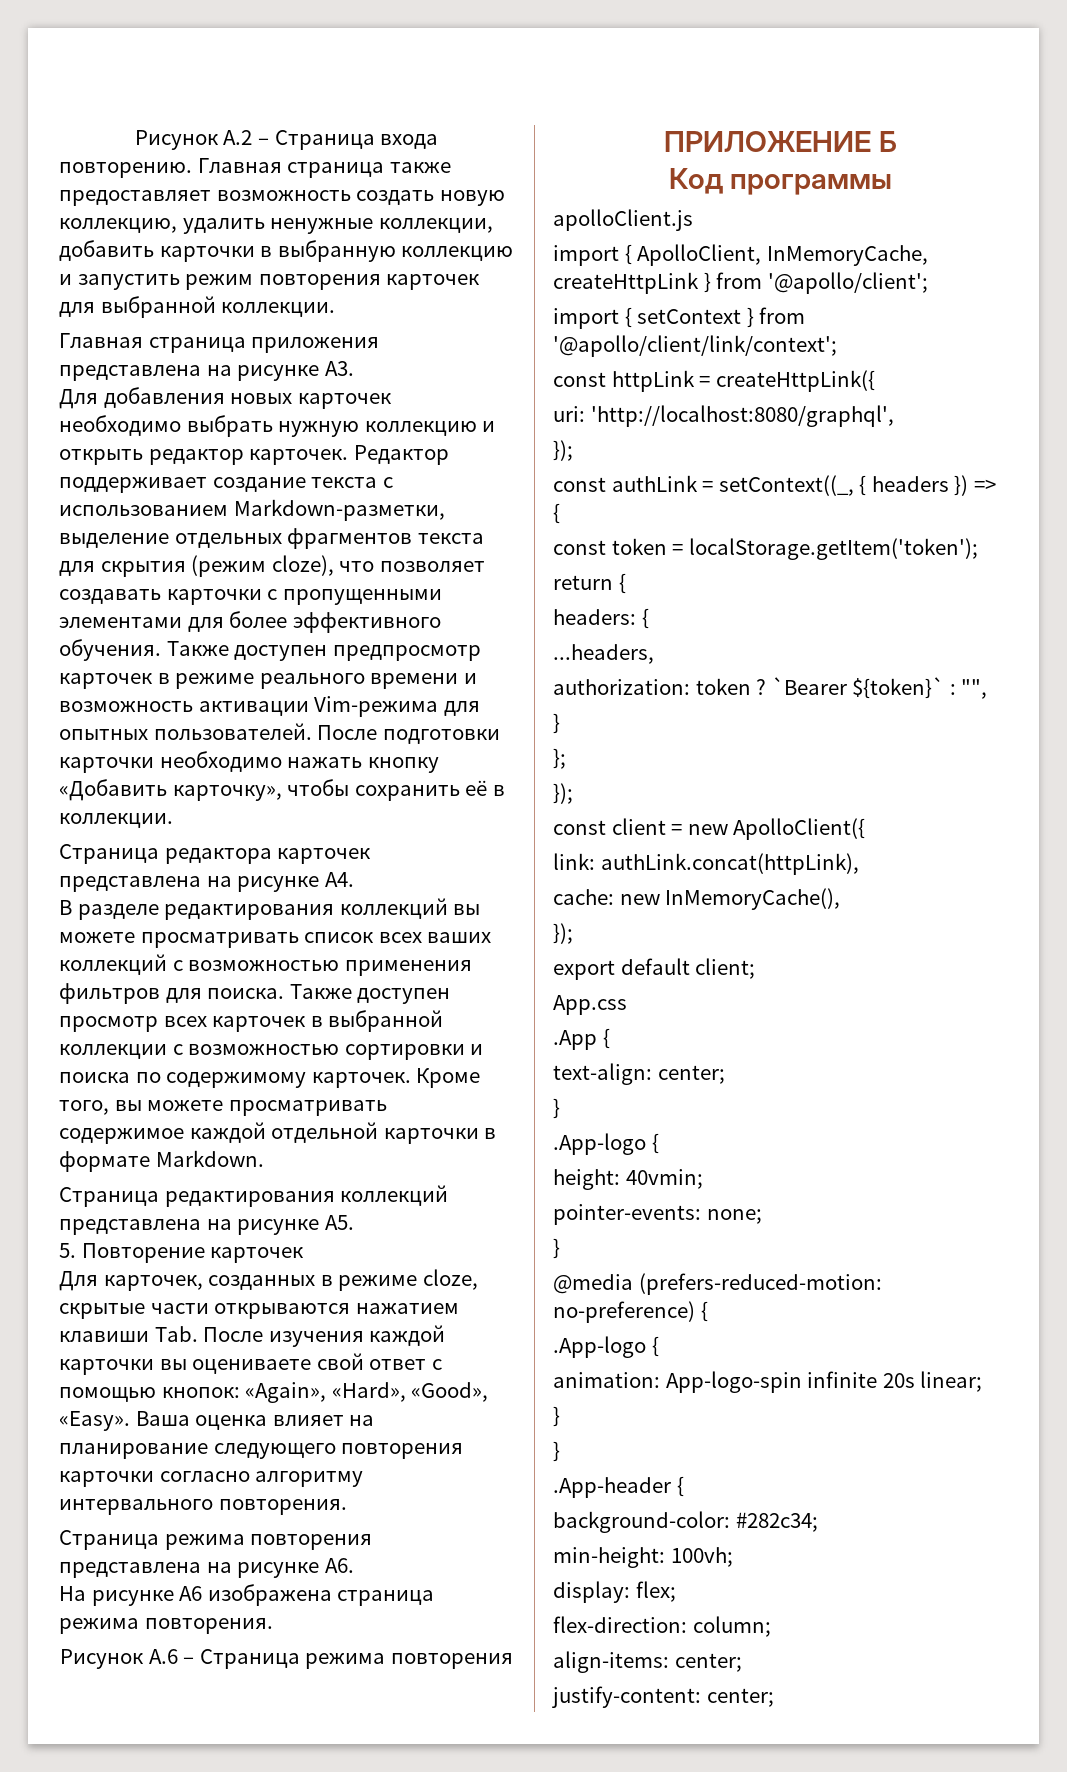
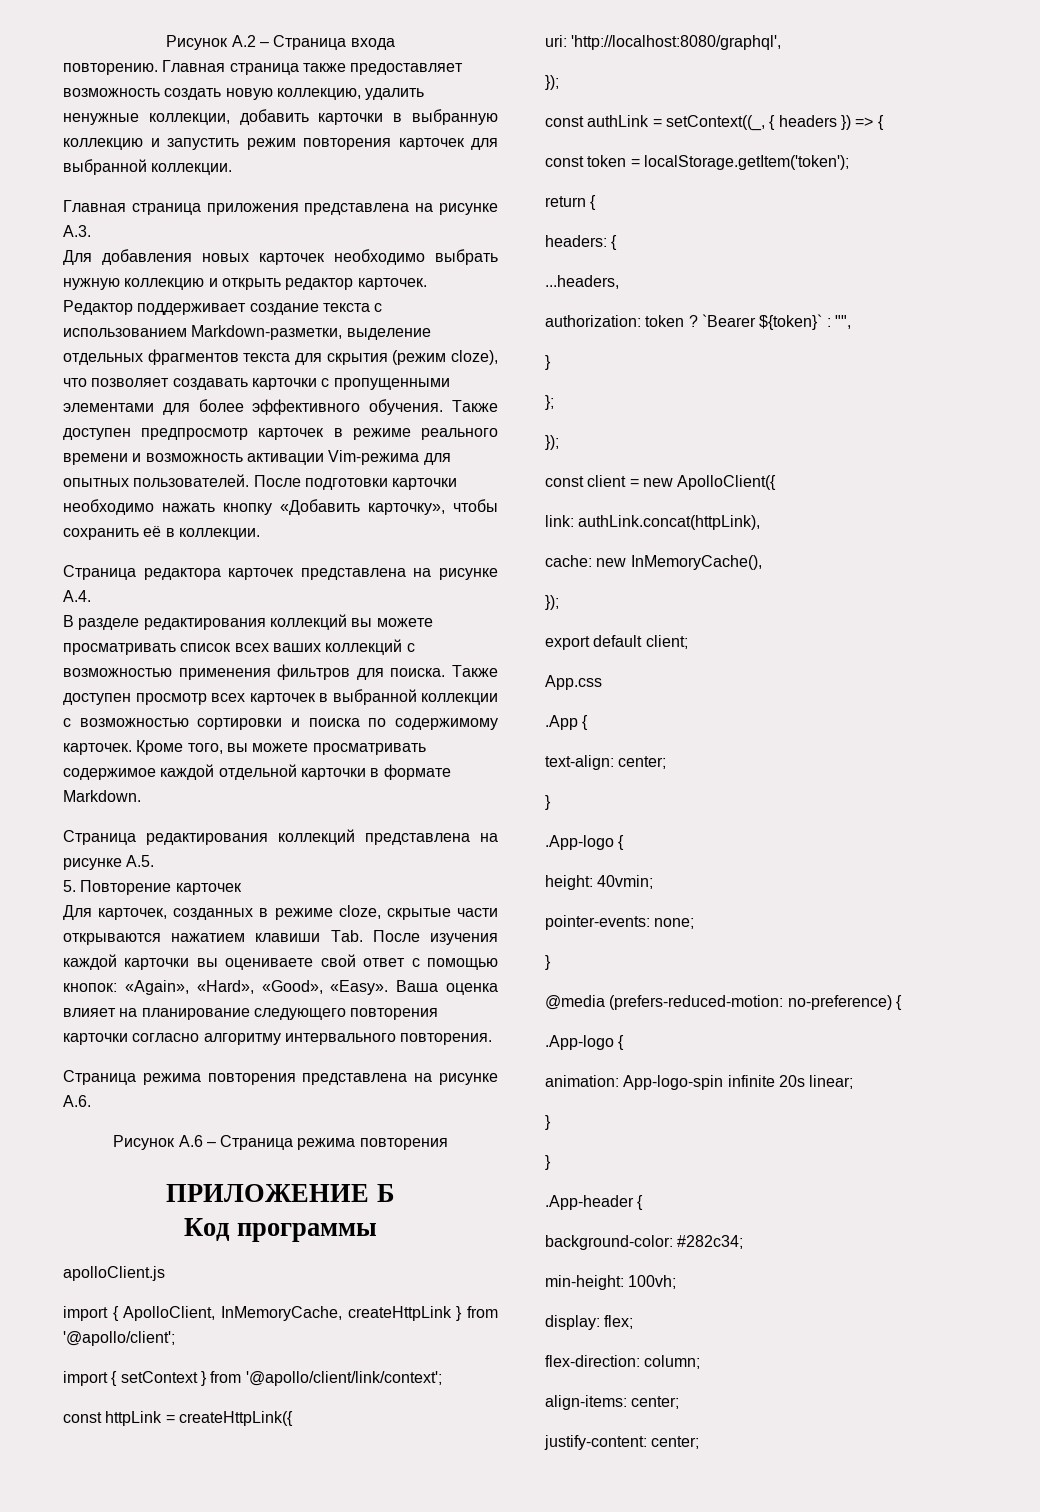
- Главная страница приложения представлена на рисунке А3.
+ Главная страница приложения представлена на рисунке А.3.
- Страница редактора карточек представлена на рисунке А4.
+ Страница редактора карточек представлена на рисунке А.4.
- Страница редактирования коллекций представлена на рисунке А5.
+ Страница редактирования коллекций представлена на рисунке А.5.
- Страница режима повторения представлена на рисунке А6.
- На рисунке А6 изображена страница режима повторения.
+ Страница режима повторения представлена на рисунке А.6.

